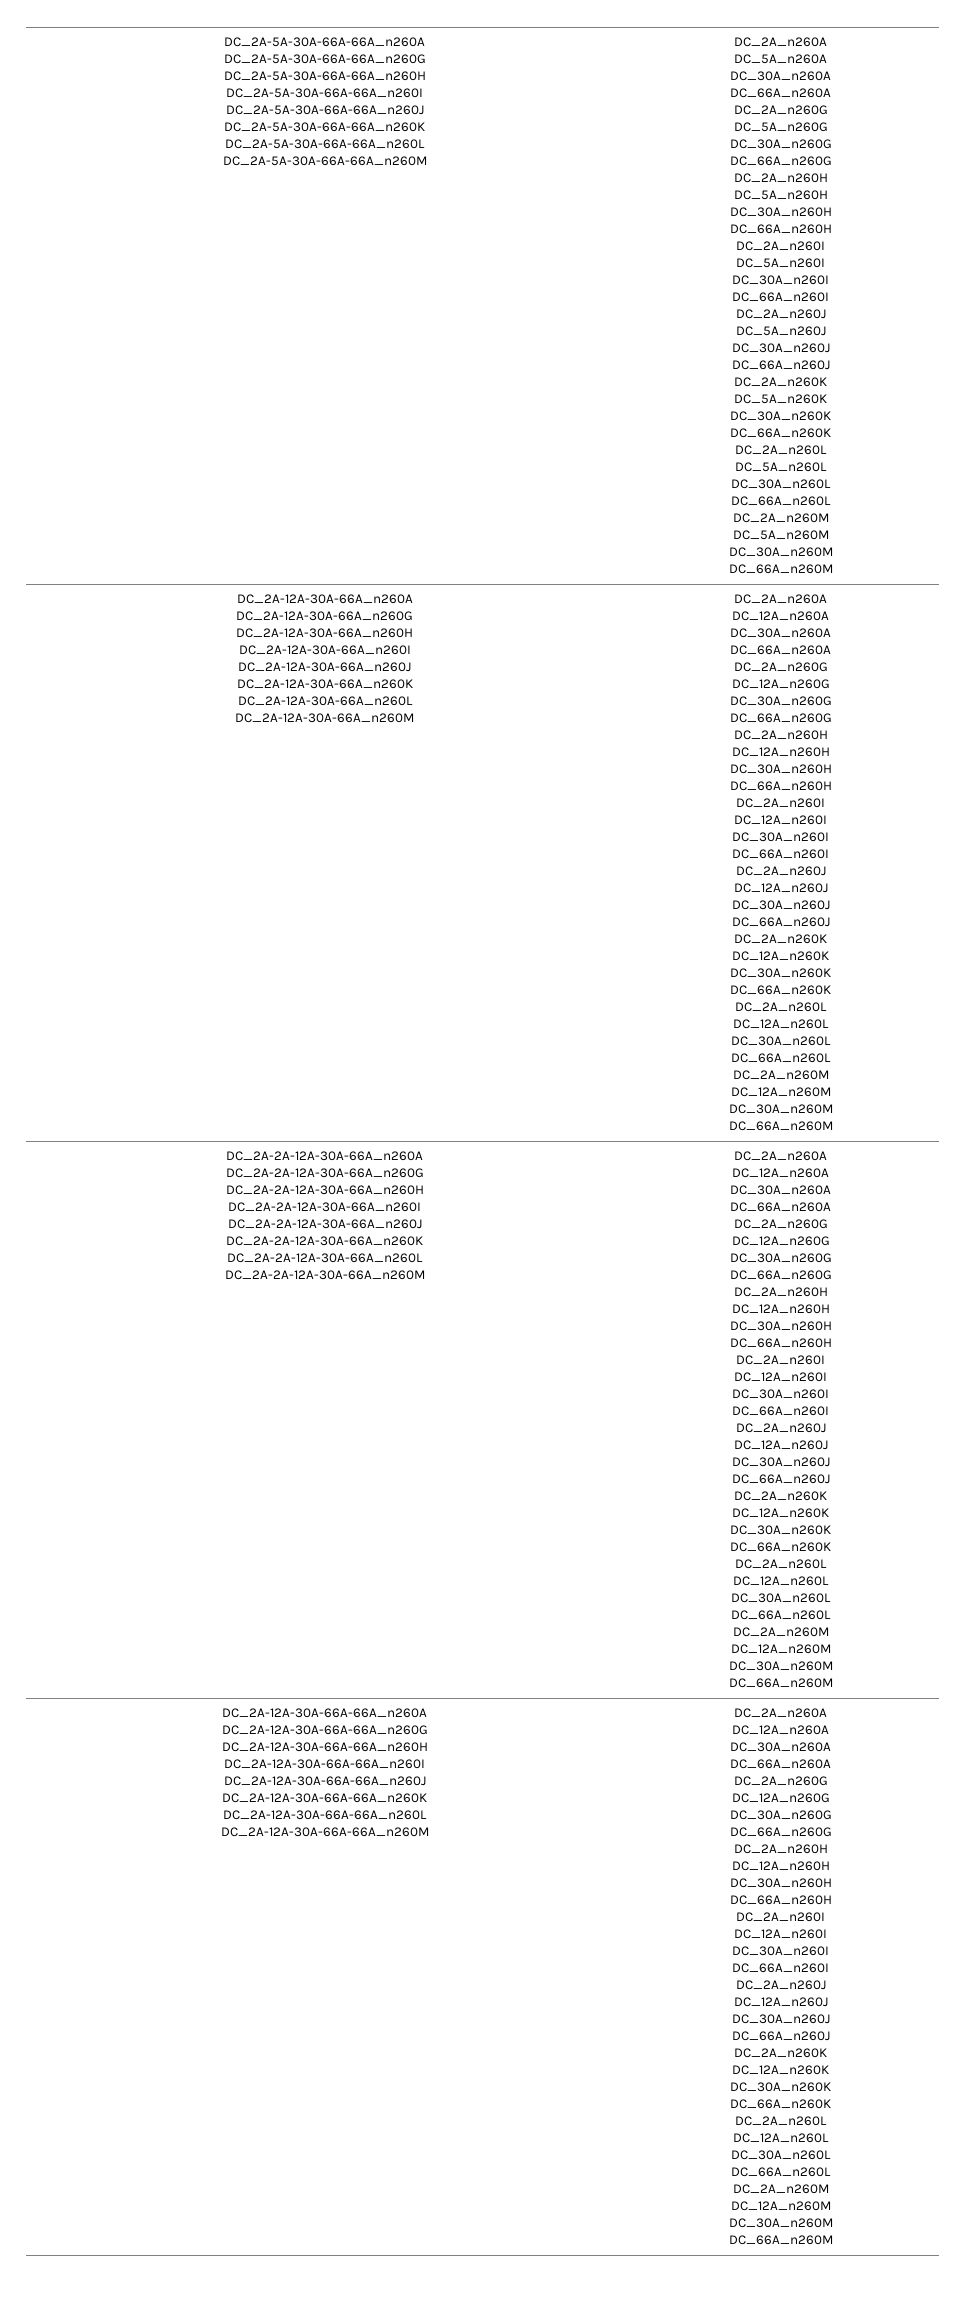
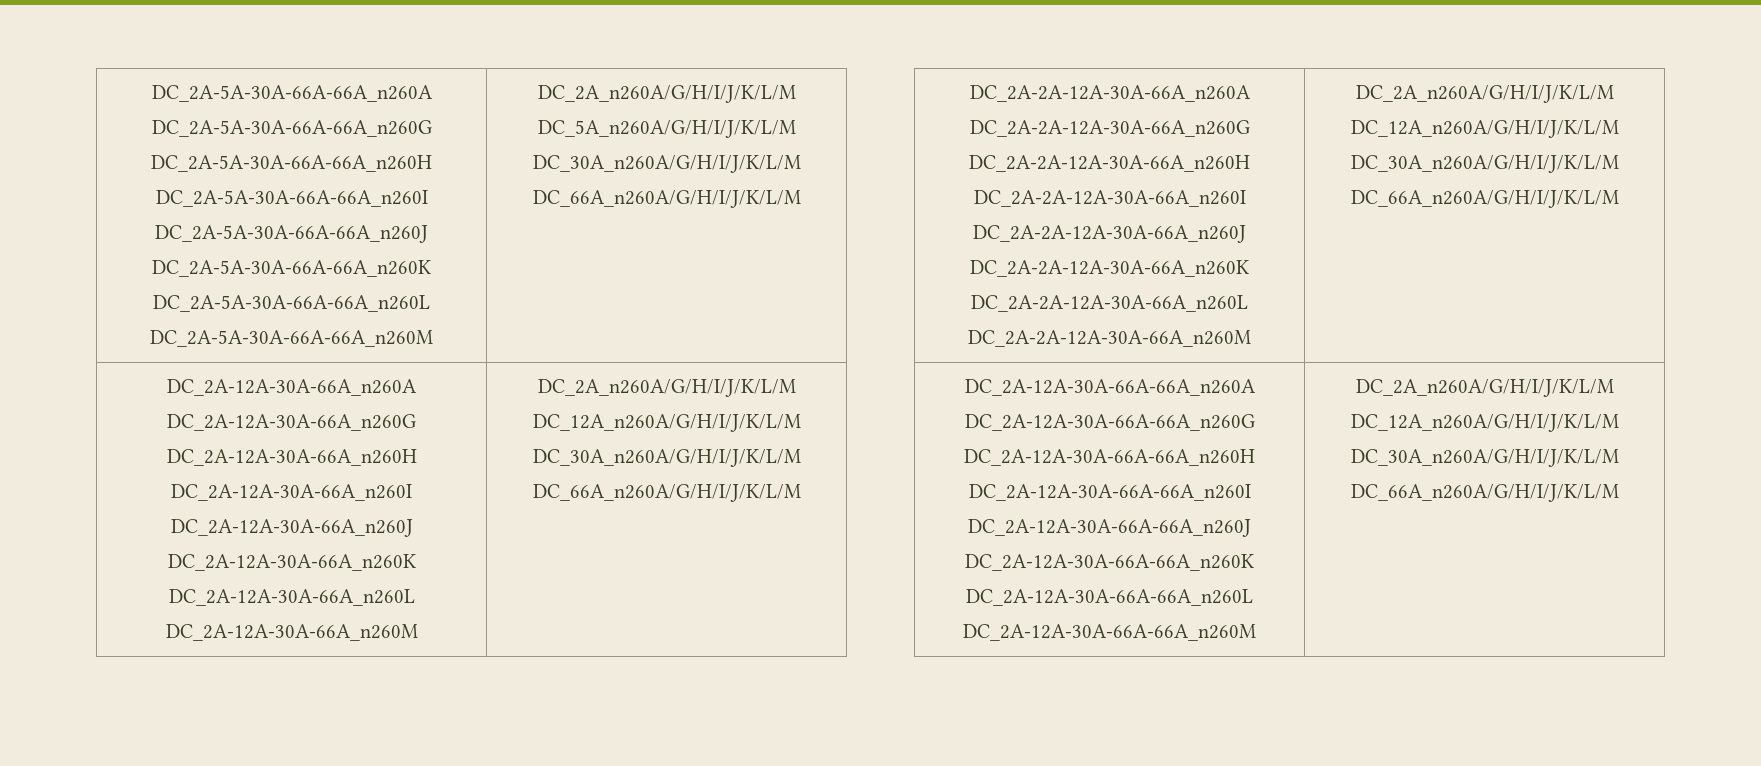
  DC_2A-5A-30A-66A-66A_n260A
  DC_2A-5A-30A-66A-66A_n260G
  DC_2A-5A-30A-66A-66A_n260H
  DC_2A-5A-30A-66A-66A_n260I
  DC_2A-5A-30A-66A-66A_n260J
  DC_2A-5A-30A-66A-66A_n260K
  DC_2A-5A-30A-66A-66A_n260L
- DC_2A-5A-30A-66A-66A_n260M | DC_2A_n260A
- DC_5A_n260A
- DC_30A_n260A
- DC_66A_n260A
- DC_2A_n260G
- DC_5A_n260G
- DC_30A_n260G
- DC_66A_n260G
- DC_2A_n260H
- DC_5A_n260H
- DC_30A_n260H
- DC_66A_n260H
- DC_2A_n260I
- DC_5A_n260I
- DC_30A_n260I
- DC_66A_n260I
- DC_2A_n260J
- DC_5A_n260J
- DC_30A_n260J
- DC_66A_n260J
- DC_2A_n260K
- DC_5A_n260K
- DC_30A_n260K
- DC_66A_n260K
- DC_2A_n260L
- DC_5A_n260L
- DC_30A_n260L
- DC_66A_n260L
- DC_2A_n260M
- DC_5A_n260M
- DC_30A_n260M
- DC_66A_n260M
+ DC_2A-5A-30A-66A-66A_n260M | DC_2A_n260A/G/H/I/J/K/L/M
+ DC_5A_n260A/G/H/I/J/K/L/M
+ DC_30A_n260A/G/H/I/J/K/L/M
+ DC_66A_n260A/G/H/I/J/K/L/M
  DC_2A-12A-30A-66A_n260A
  DC_2A-12A-30A-66A_n260G
  DC_2A-12A-30A-66A_n260H
  DC_2A-12A-30A-66A_n260I
  DC_2A-12A-30A-66A_n260J
  DC_2A-12A-30A-66A_n260K
  DC_2A-12A-30A-66A_n260L
- DC_2A-12A-30A-66A_n260M | DC_2A_n260A
- DC_12A_n260A
- DC_30A_n260A
- DC_66A_n260A
- DC_2A_n260G
- DC_12A_n260G
- DC_30A_n260G
- DC_66A_n260G
- DC_2A_n260H
- DC_12A_n260H
- DC_30A_n260H
- DC_66A_n260H
- DC_2A_n260I
- DC_12A_n260I
- DC_30A_n260I
- DC_66A_n260I
- DC_2A_n260J
- DC_12A_n260J
- DC_30A_n260J
- DC_66A_n260J
- DC_2A_n260K
- DC_12A_n260K
- DC_30A_n260K
- DC_66A_n260K
- DC_2A_n260L
- DC_12A_n260L
- DC_30A_n260L
- DC_66A_n260L
- DC_2A_n260M
- DC_12A_n260M
- DC_30A_n260M
- DC_66A_n260M
+ DC_2A-12A-30A-66A_n260M | DC_2A_n260A/G/H/I/J/K/L/M
+ DC_12A_n260A/G/H/I/J/K/L/M
+ DC_30A_n260A/G/H/I/J/K/L/M
+ DC_66A_n260A/G/H/I/J/K/L/M
  DC_2A-2A-12A-30A-66A_n260A
  DC_2A-2A-12A-30A-66A_n260G
  DC_2A-2A-12A-30A-66A_n260H
  DC_2A-2A-12A-30A-66A_n260I
  DC_2A-2A-12A-30A-66A_n260J
  DC_2A-2A-12A-30A-66A_n260K
  DC_2A-2A-12A-30A-66A_n260L
- DC_2A-2A-12A-30A-66A_n260M | DC_2A_n260A
- DC_12A_n260A
- DC_30A_n260A
- DC_66A_n260A
- DC_2A_n260G
- DC_12A_n260G
- DC_30A_n260G
- DC_66A_n260G
- DC_2A_n260H
- DC_12A_n260H
- DC_30A_n260H
- DC_66A_n260H
- DC_2A_n260I
- DC_12A_n260I
- DC_30A_n260I
- DC_66A_n260I
- DC_2A_n260J
- DC_12A_n260J
- DC_30A_n260J
- DC_66A_n260J
- DC_2A_n260K
- DC_12A_n260K
- DC_30A_n260K
- DC_66A_n260K
- DC_2A_n260L
- DC_12A_n260L
- DC_30A_n260L
- DC_66A_n260L
- DC_2A_n260M
- DC_12A_n260M
- DC_30A_n260M
- DC_66A_n260M
+ DC_2A-2A-12A-30A-66A_n260M | DC_2A_n260A/G/H/I/J/K/L/M
+ DC_12A_n260A/G/H/I/J/K/L/M
+ DC_30A_n260A/G/H/I/J/K/L/M
+ DC_66A_n260A/G/H/I/J/K/L/M
  DC_2A-12A-30A-66A-66A_n260A
  DC_2A-12A-30A-66A-66A_n260G
  DC_2A-12A-30A-66A-66A_n260H
  DC_2A-12A-30A-66A-66A_n260I
  DC_2A-12A-30A-66A-66A_n260J
  DC_2A-12A-30A-66A-66A_n260K
  DC_2A-12A-30A-66A-66A_n260L
- DC_2A-12A-30A-66A-66A_n260M | DC_2A_n260A
- DC_12A_n260A
- DC_30A_n260A
- DC_66A_n260A
- DC_2A_n260G
- DC_12A_n260G
- DC_30A_n260G
- DC_66A_n260G
- DC_2A_n260H
- DC_12A_n260H
- DC_30A_n260H
- DC_66A_n260H
- DC_2A_n260I
- DC_12A_n260I
- DC_30A_n260I
- DC_66A_n260I
- DC_2A_n260J
- DC_12A_n260J
- DC_30A_n260J
- DC_66A_n260J
- DC_2A_n260K
- DC_12A_n260K
- DC_30A_n260K
- DC_66A_n260K
- DC_2A_n260L
- DC_12A_n260L
- DC_30A_n260L
- DC_66A_n260L
- DC_2A_n260M
- DC_12A_n260M
- DC_30A_n260M
- DC_66A_n260M
+ DC_2A-12A-30A-66A-66A_n260M | DC_2A_n260A/G/H/I/J/K/L/M
+ DC_12A_n260A/G/H/I/J/K/L/M
+ DC_30A_n260A/G/H/I/J/K/L/M
+ DC_66A_n260A/G/H/I/J/K/L/M

